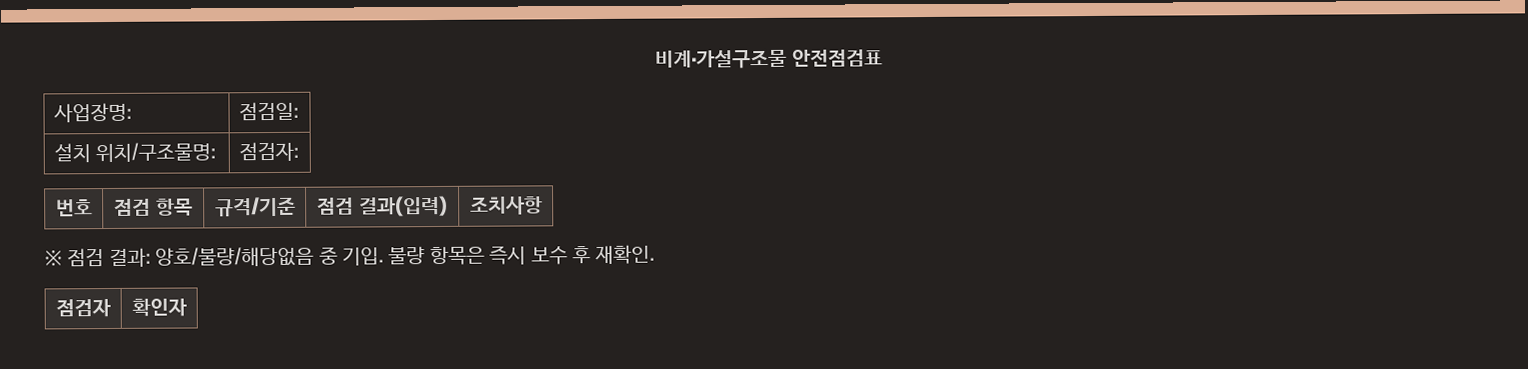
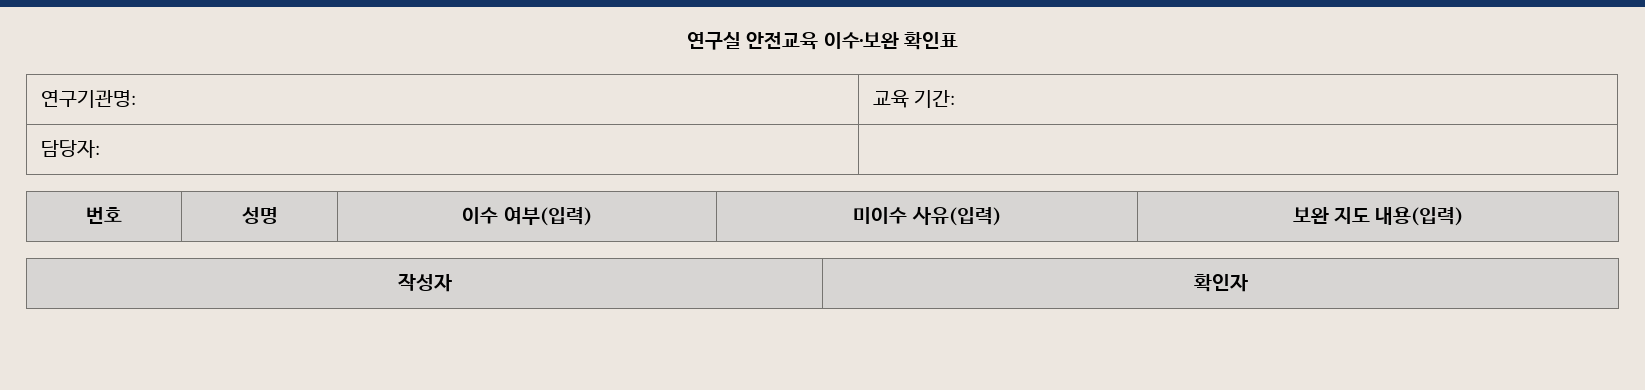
- 비계·가설구조물 안전점검표
- 사업장명: | 점검일:
- 설치 위치/구조물명: | 점검자:
- 번호 | 점검 항목 | 규격/기준 | 점검 결과(입력) | 조치사항
- ※ 점검 결과: 양호/불량/해당없음 중 기입. 불량 항목은 즉시 보수 후 재확인.
- 점검자 | 확인자
+ 연구실 안전교육 이수·보완 확인표
+ 연구기관명: | 교육 기간:
+ 담당자: |
+ 번호 | 성명 | 이수 여부(입력) | 미이수 사유(입력) | 보완 지도 내용(입력)
+ 작성자 | 확인자

